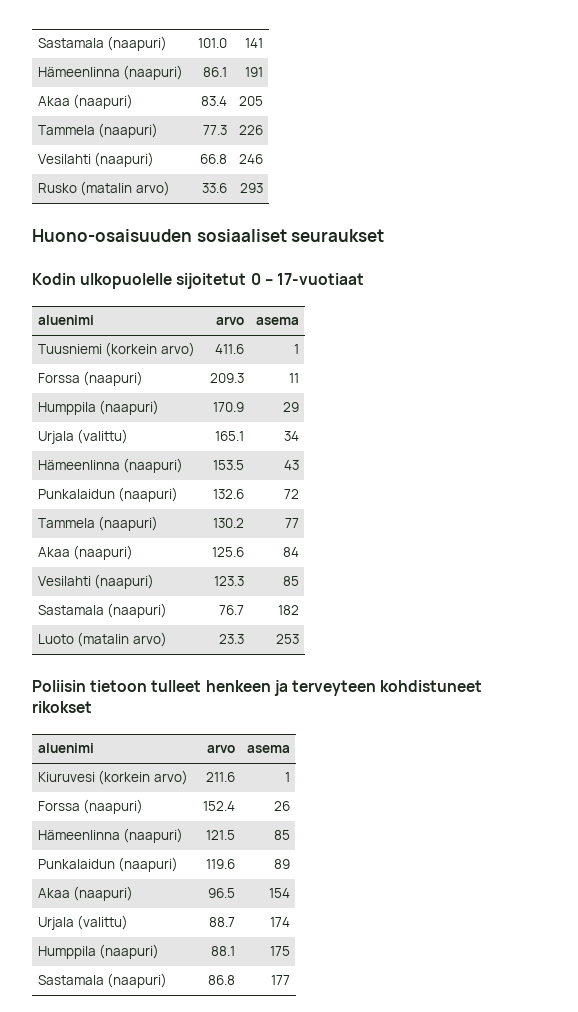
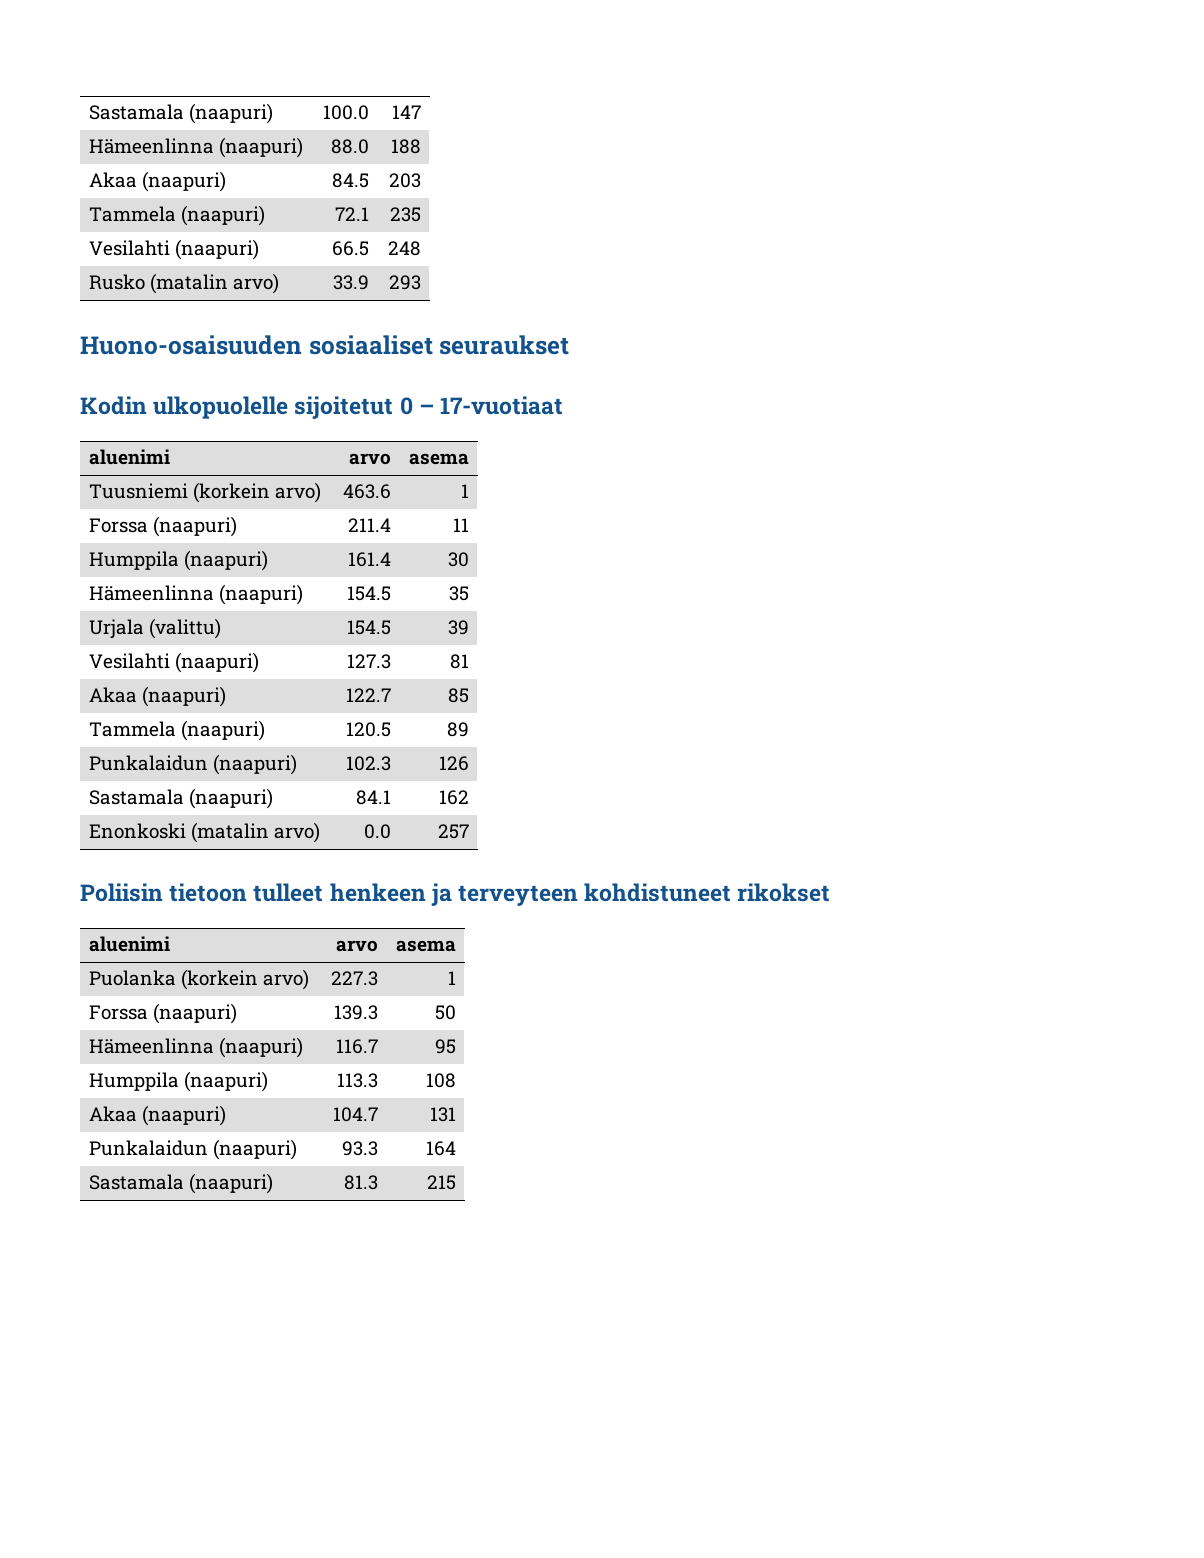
- Sastamala (naapuri) | 101.0 | 141
- Hämeenlinna (naapuri) | 86.1 | 191
- Akaa (naapuri) | 83.4 | 205
- Tammela (naapuri) | 77.3 | 226
- Vesilahti (naapuri) | 66.8 | 246
+ Sastamala (naapuri) | 100.0 | 147
+ Hämeenlinna (naapuri) | 88.0 | 188
+ Akaa (naapuri) | 84.5 | 203
+ Tammela (naapuri) | 72.1 | 235
+ Vesilahti (naapuri) | 66.5 | 248
- Rusko (matalin arvo) | 33.6 | 293
+ Rusko (matalin arvo) | 33.9 | 293
- Tuusniemi (korkein arvo) | 411.6 | 1
- Forssa (naapuri) | 209.3 | 11
+ Tuusniemi (korkein arvo) | 463.6 | 1
+ Forssa (naapuri) | 211.4 | 11
- Humppila (naapuri) | 170.9 | 29
- Urjala (valittu) | 165.1 | 34
- Hämeenlinna (naapuri) | 153.5 | 43
- Punkalaidun (naapuri) | 132.6 | 72
- Tammela (naapuri) | 130.2 | 77
- Akaa (naapuri) | 125.6 | 84
- Vesilahti (naapuri) | 123.3 | 85
- Sastamala (naapuri) | 76.7 | 182
- Luoto (matalin arvo) | 23.3 | 253
+ Humppila (naapuri) | 161.4 | 30
+ Hämeenlinna (naapuri) | 154.5 | 35
+ Urjala (valittu) | 154.5 | 39
+ Vesilahti (naapuri) | 127.3 | 81
+ Akaa (naapuri) | 122.7 | 85
+ Tammela (naapuri) | 120.5 | 89
+ Punkalaidun (naapuri) | 102.3 | 126
+ Sastamala (naapuri) | 84.1 | 162
+ Enonkoski (matalin arvo) | 0.0 | 257
- Kiuruvesi (korkein arvo) | 211.6 | 1
- Forssa (naapuri) | 152.4 | 26
- Hämeenlinna (naapuri) | 121.5 | 85
- Punkalaidun (naapuri) | 119.6 | 89
- Akaa (naapuri) | 96.5 | 154
- Urjala (valittu) | 88.7 | 174
- Humppila (naapuri) | 88.1 | 175
- Sastamala (naapuri) | 86.8 | 177
+ Puolanka (korkein arvo) | 227.3 | 1
+ Forssa (naapuri) | 139.3 | 50
+ Hämeenlinna (naapuri) | 116.7 | 95
+ Humppila (naapuri) | 113.3 | 108
+ Akaa (naapuri) | 104.7 | 131
+ Punkalaidun (naapuri) | 93.3 | 164
+ Sastamala (naapuri) | 81.3 | 215

